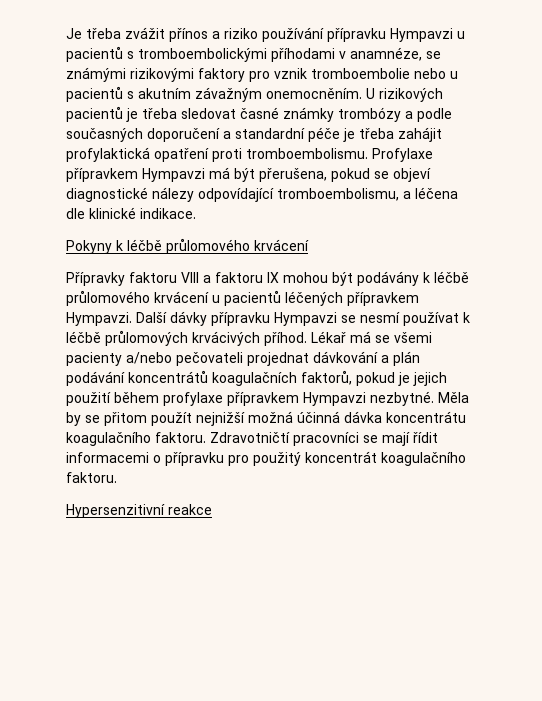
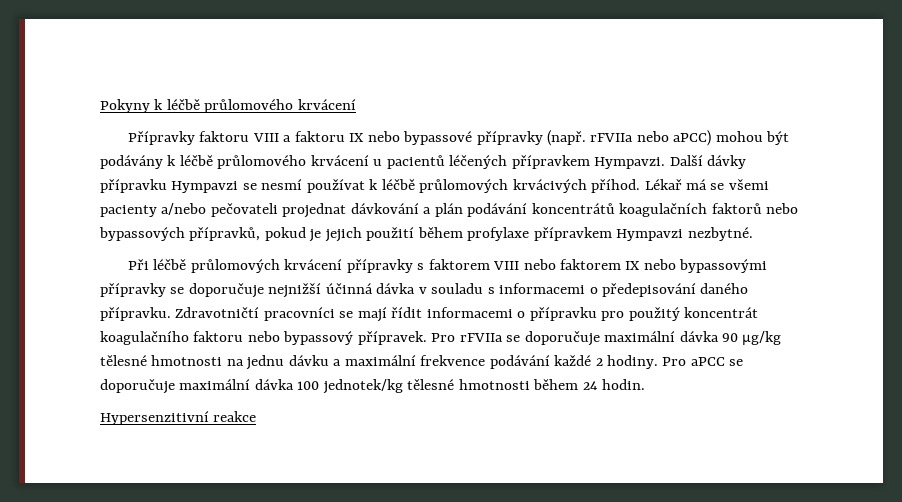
- Je třeba zvážit přínos a riziko používání přípravku Hympavzi u pacientů s tromboembolickými příhodami v anamnéze, se známými rizikovými faktory pro vznik tromboembolie nebo u pacientů s akutním závažným onemocněním. U rizikových pacientů je třeba sledovat časné známky trombózy a podle současných doporučení a standardní péče je třeba zahájit profylaktická opatření proti tromboembolismu. Profylaxe přípravkem Hympavzi má být přerušena, pokud se objeví diagnostické nálezy odpovídající tromboembolismu, a léčena dle klinické indikace.
- Přípravky faktoru VIII a faktoru IX mohou být podávány k léčbě průlomového krvácení u pacientů léčených přípravkem Hympavzi.
+ Přípravky faktoru VIII a faktoru IX nebo bypassové přípravky (např. rFVIIa nebo aPCC) mohou být podávány k léčbě průlomového krvácení u pacientů léčených přípravkem Hympavzi.
- Lékař má se všemi pacienty a/nebo pečovateli projednat dávkování a plán podávání koncentrátů koagulačních faktorů, pokud je jejich použití během profylaxe přípravkem Hympavzi nezbytné. Měla by se přitom použít nejnižší možná účinná dávka koncentrátu koagulačního faktoru.
+ Lékař má se všemi pacienty a/nebo pečovateli projednat dávkování a plán podávání koncentrátů koagulačních faktorů nebo bypassových přípravků, pokud je jejich použití během profylaxe přípravkem Hympavzi nezbytné.
+ Při léčbě průlomových krvácení přípravky s faktorem VIII nebo faktorem IX nebo bypassovými přípravky se doporučuje nejnižší účinná dávka v souladu s informacemi o předepisování daného přípravku.
- Zdravotničtí pracovníci se mají řídit informacemi o přípravku pro použitý koncentrát koagulačního faktoru.
+ Zdravotničtí pracovníci se mají řídit informacemi o přípravku pro použitý koncentrát koagulačního faktoru nebo bypassový přípravek. Pro rFVIIa se doporučuje maximální dávka 90 μg/kg tělesné hmotnosti na jednu dávku a maximální frekvence podávání každé 2 hodiny. Pro aPCC se doporučuje maximální dávka 100 jednotek/kg tělesné hmotnosti během 24 hodin.

